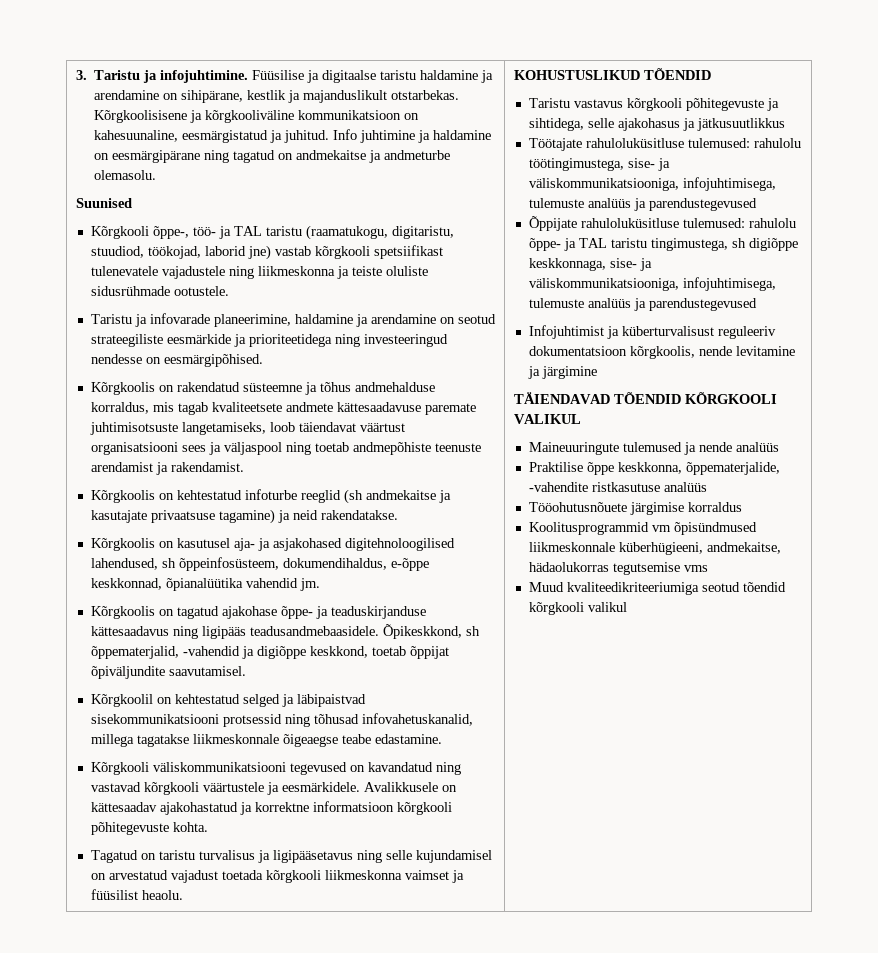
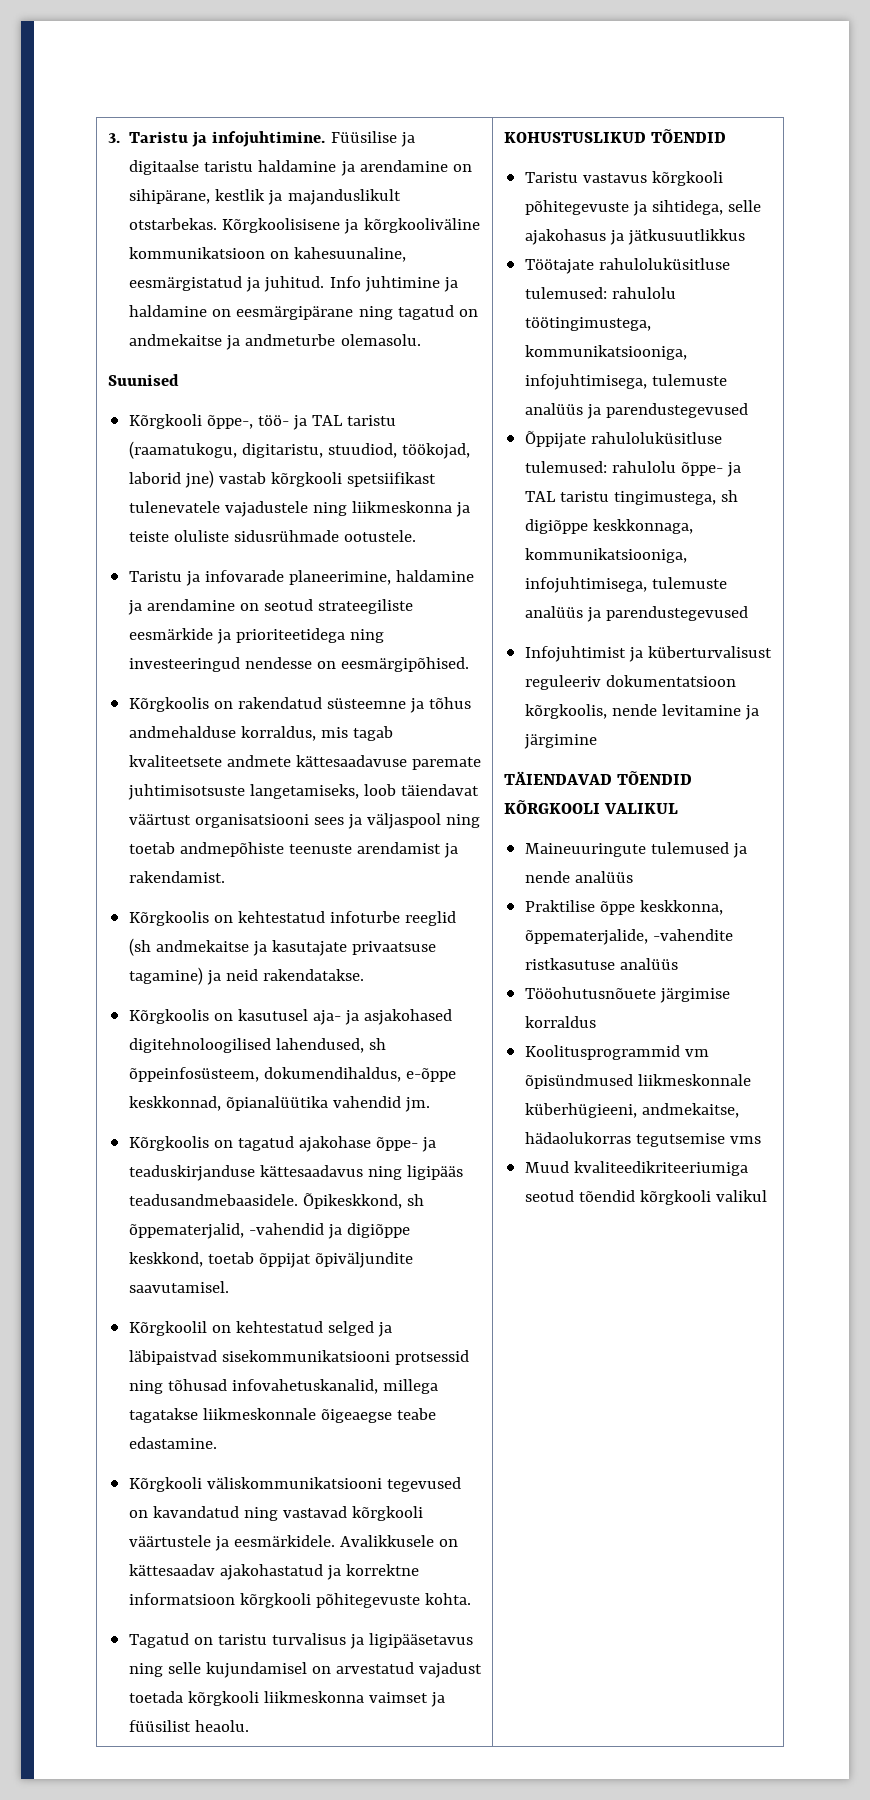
- Töötajate rahuloluküsitluse tulemused: rahulolu töötingimustega, sise- ja väliskommunikatsiooniga, infojuhtimisega, tulemuste analüüs ja parendustegevused
+ Töötajate rahuloluküsitluse tulemused: rahulolu töötingimustega, kommunikatsiooniga, infojuhtimisega, tulemuste analüüs ja parendustegevused
- Õppijate rahuloluküsitluse tulemused: rahulolu õppe- ja TAL taristu tingimustega, sh digiõppe keskkonnaga, sise- ja väliskommunikatsiooniga, infojuhtimisega, tulemuste analüüs ja parendustegevused
+ Õppijate rahuloluküsitluse tulemused: rahulolu õppe- ja TAL taristu tingimustega, sh digiõppe keskkonnaga, kommunikatsiooniga, infojuhtimisega, tulemuste analüüs ja parendustegevused

